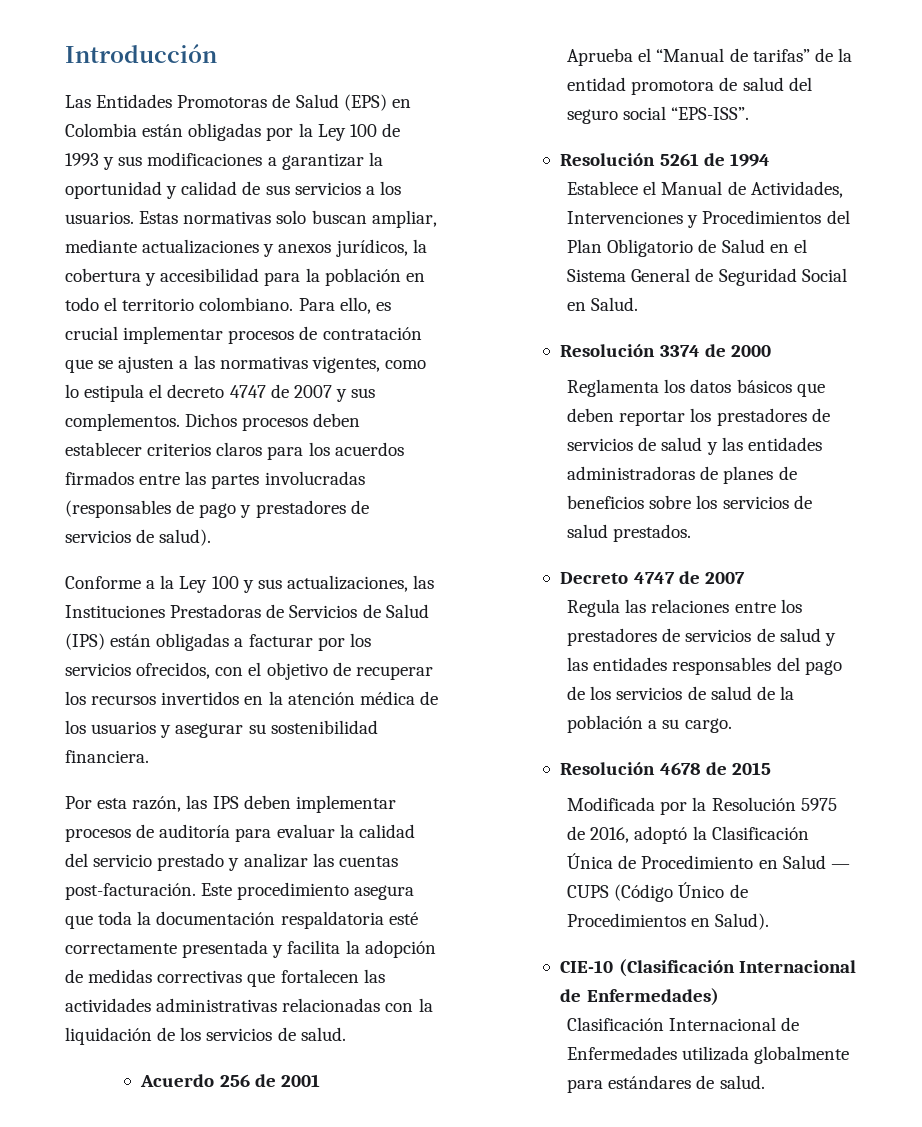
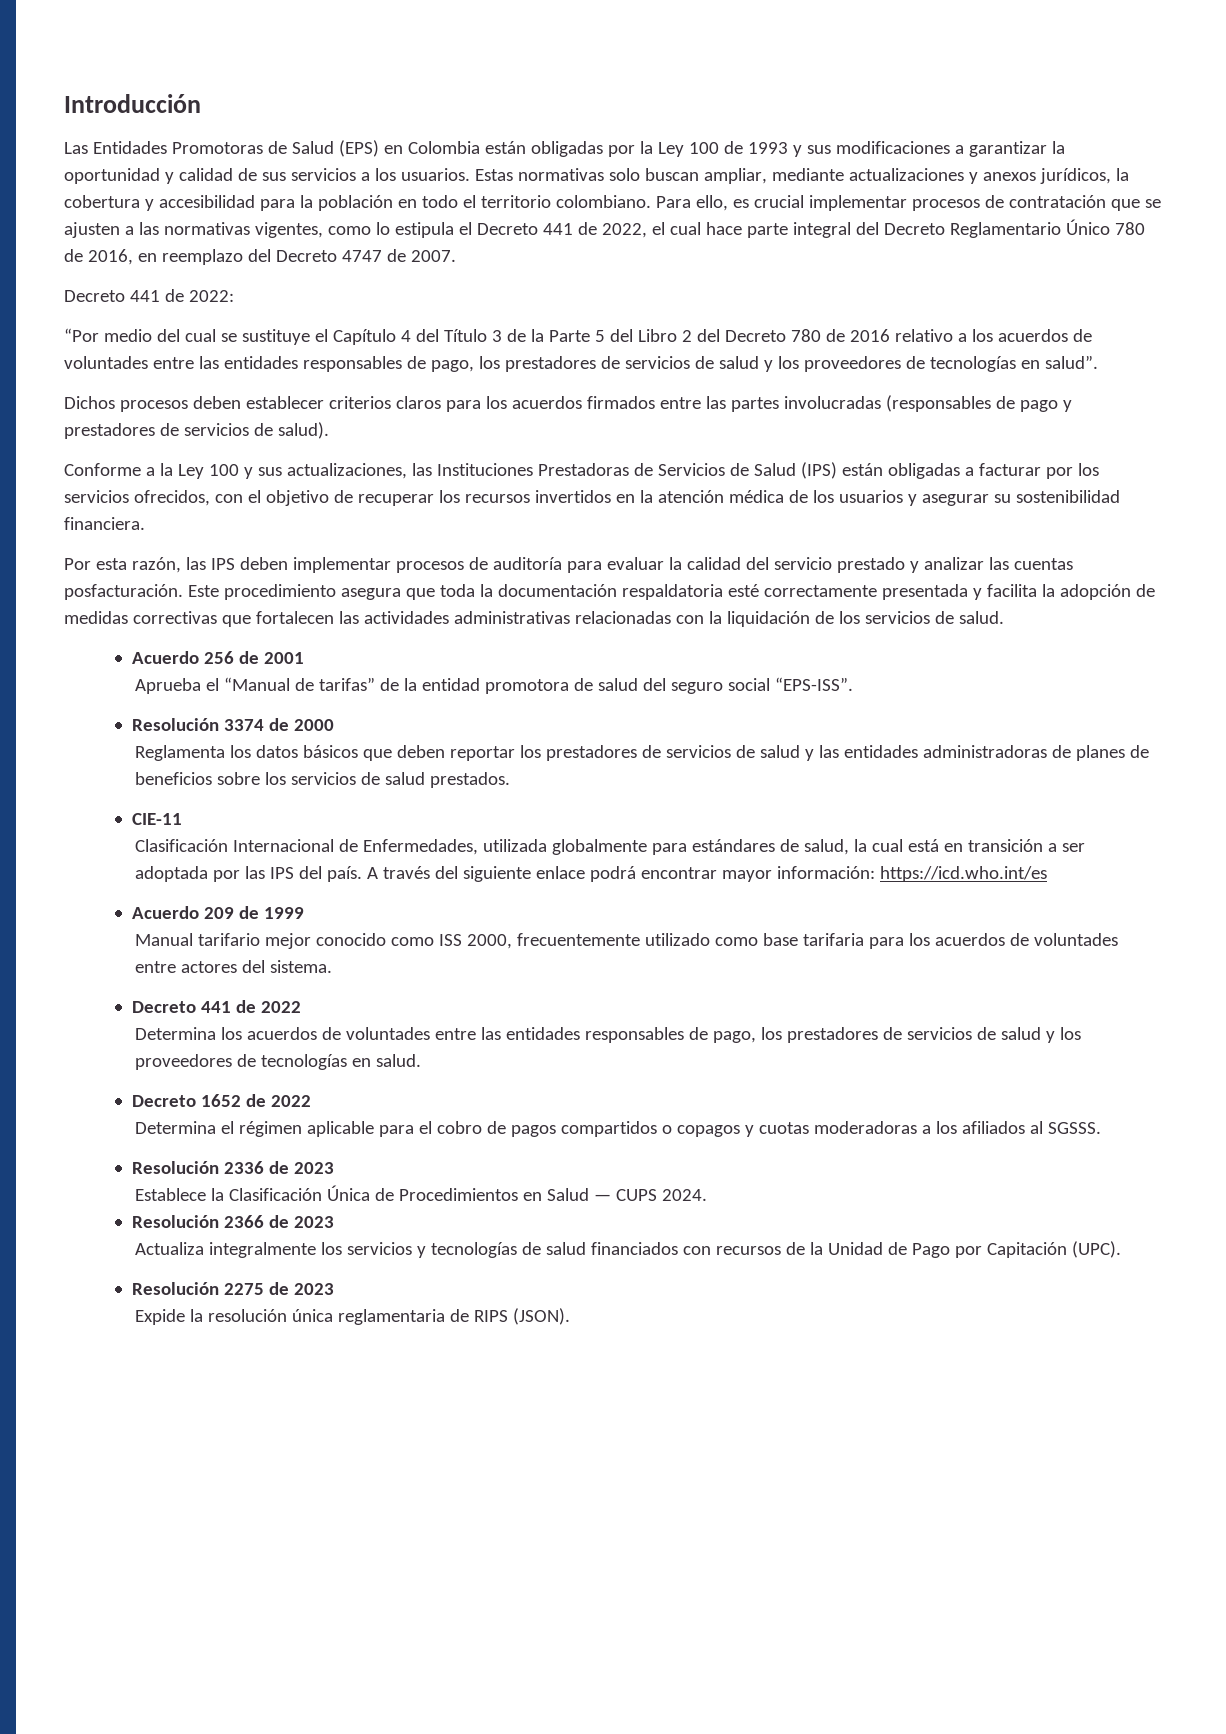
- Para ello, es crucial implementar procesos de contratación que se ajusten a las normativas vigentes, como lo estipula el decreto 4747 de 2007 y sus complementos. Dichos procesos deben establecer criterios claros para los acuerdos firmados entre las partes involucradas (responsables de pago y prestadores de servicios de salud).
+ Para ello, es crucial implementar procesos de contratación que se ajusten a las normativas vigentes, como lo estipula el Decreto 441 de 2022, el cual hace parte integral del Decreto Reglamentario Único 780 de 2016, en reemplazo del Decreto 4747 de 2007.
+ Decreto 441 de 2022:
+ “Por medio del cual se sustituye el Capítulo 4 del Título 3 de la Parte 5 del Libro 2 del Decreto 780 de 2016 relativo a los acuerdos de voluntades entre las entidades responsables de pago, los prestadores de servicios de salud y los proveedores de tecnologías en salud”.
+ Dichos procesos deben establecer criterios claros para los acuerdos firmados entre las partes involucradas (responsables de pago y prestadores de servicios de salud).
- Por esta razón, las IPS deben implementar procesos de auditoría para evaluar la calidad del servicio prestado y analizar las cuentas post-facturación.
+ Por esta razón, las IPS deben implementar procesos de auditoría para evaluar la calidad del servicio prestado y analizar las cuentas posfacturación.
- Resolución 5261 de 1994
- Establece el Manual de Actividades, Intervenciones y Procedimientos del Plan Obligatorio de Salud en el Sistema General de Seguridad Social en Salud.
- Decreto 4747 de 2007
- Regula las relaciones entre los prestadores de servicios de salud y las entidades responsables del pago de los servicios de salud de la población a su cargo.
- Resolución 4678 de 2015
- Modificada por la Resolución 5975 de 2016, adoptó la Clasificación Única de Procedimiento en Salud — CUPS (Código Único de Procedimientos en Salud).
- CIE-10 (Clasificación Internacional de Enfermedades)
- Clasificación Internacional de Enfermedades utilizada globalmente para estándares de salud.
+ CIE-11
+ Clasificación Internacional de Enfermedades, utilizada globalmente para estándares de salud, la cual está en transición a ser adoptada por las IPS del país. A través del siguiente enlace podrá encontrar mayor información: https://icd.who.int/es
+ Acuerdo 209 de 1999
+ Manual tarifario mejor conocido como ISS 2000, frecuentemente utilizado como base tarifaria para los acuerdos de voluntades entre actores del sistema.
+ Decreto 441 de 2022
+ Determina los acuerdos de voluntades entre las entidades responsables de pago, los prestadores de servicios de salud y los proveedores de tecnologías en salud.
+ Decreto 1652 de 2022
+ Determina el régimen aplicable para el cobro de pagos compartidos o copagos y cuotas moderadoras a los afiliados al SGSSS.
+ Resolución 2336 de 2023
+ Establece la Clasificación Única de Procedimientos en Salud — CUPS 2024.
+ Resolución 2366 de 2023
+ Actualiza integralmente los servicios y tecnologías de salud financiados con recursos de la Unidad de Pago por Capitación (UPC).
+ Resolución 2275 de 2023
+ Expide la resolución única reglamentaria de RIPS (JSON).

